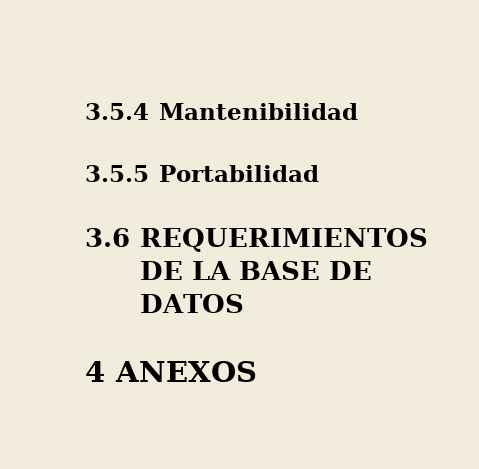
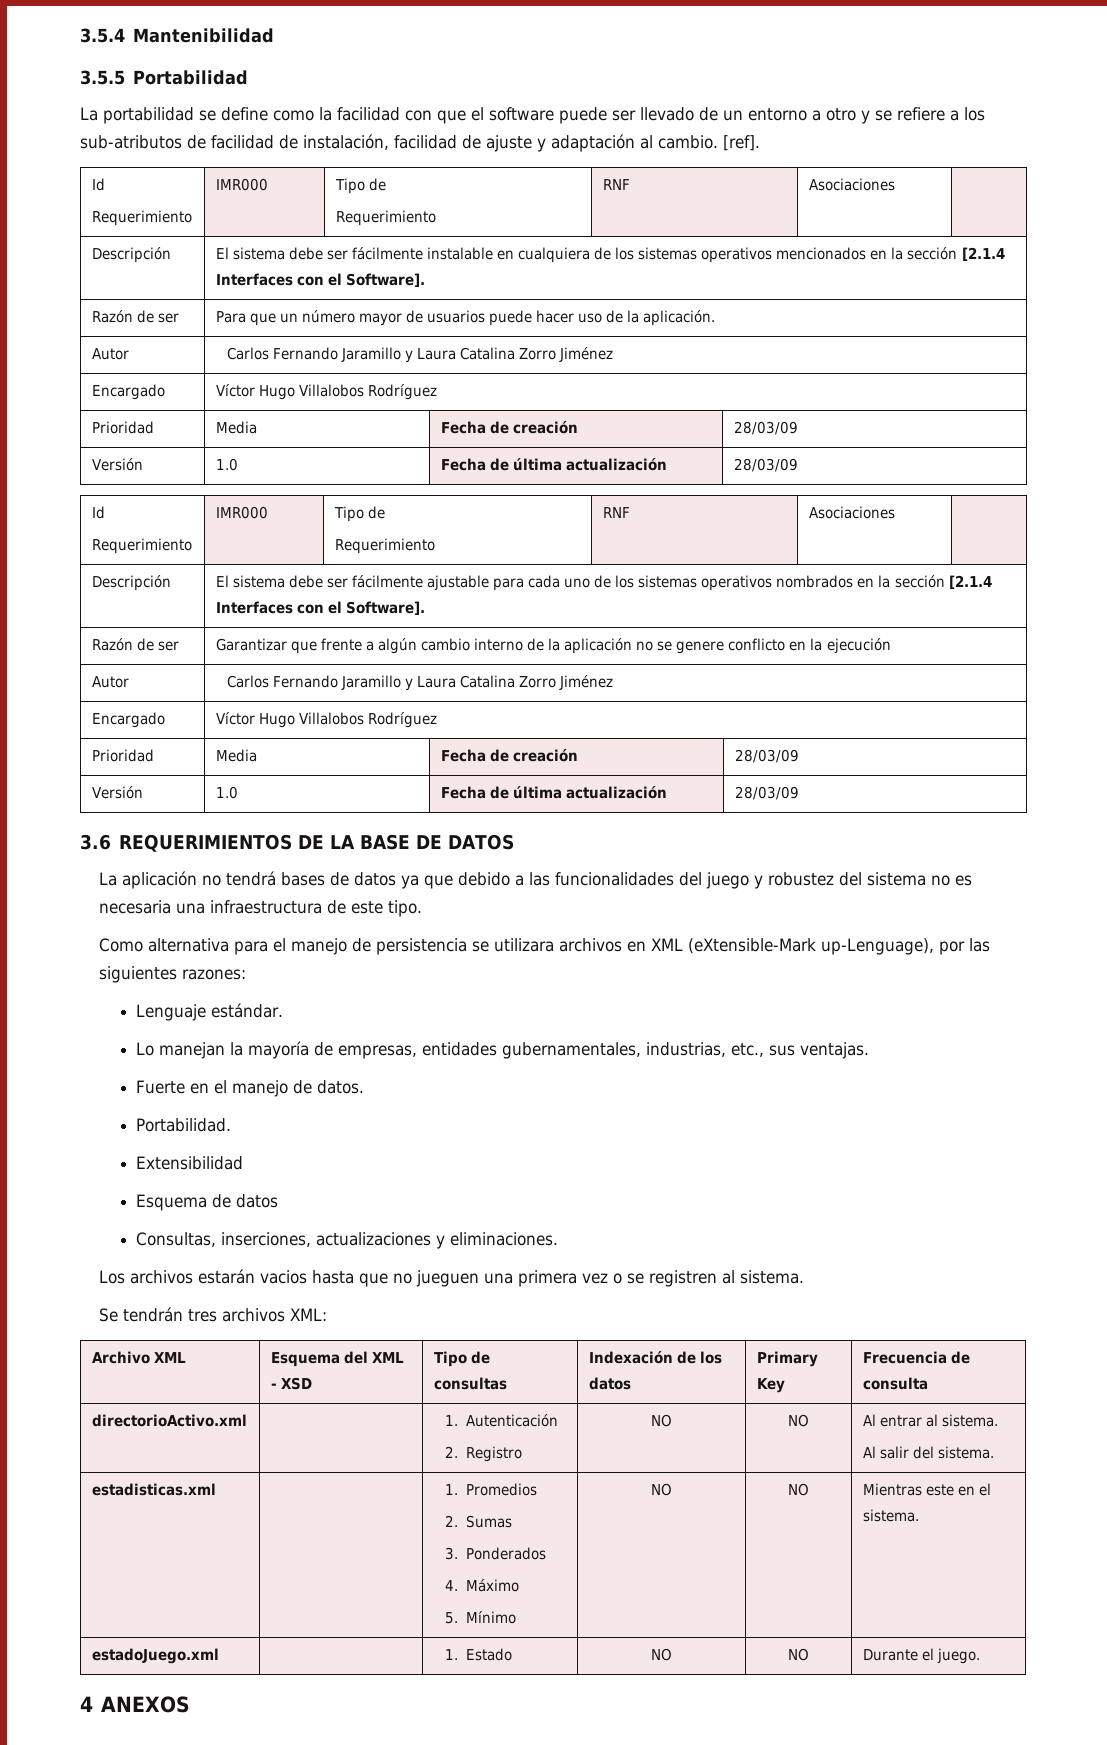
+ La portabilidad se define como la facilidad con que el software puede ser llevado de un entorno a otro y se refiere a los sub-atributos de facilidad de instalación, facilidad de ajuste y adaptación al cambio. [ref].
+ Id
+ Requerimiento | IMR000 | Tipo de
+ Requerimiento | RNF | Asociaciones |
+ Descripción | El sistema debe ser fácilmente instalable en cualquiera de los sistemas operativos mencionados en la sección [2.1.4 Interfaces con el Software].
+ Razón de ser | Para que un número mayor de usuarios puede hacer uso de la aplicación.
+ Autor | Carlos Fernando Jaramillo y Laura Catalina Zorro Jiménez
+ Encargado | Víctor Hugo Villalobos Rodríguez
+ Prioridad | Media | Fecha de creación | 28/03/09
+ Versión | 1.0 | Fecha de última actualización | 28/03/09
+ Id
+ Requerimiento | IMR000 | Tipo de
+ Requerimiento | RNF | Asociaciones |
+ Descripción | El sistema debe ser fácilmente ajustable para cada uno de los sistemas operativos nombrados en la sección [2.1.4 Interfaces con el Software].
+ Razón de ser | Garantizar que frente a algún cambio interno de la aplicación no se genere conflicto en la ejecución
+ Autor | Carlos Fernando Jaramillo y Laura Catalina Zorro Jiménez
+ Encargado | Víctor Hugo Villalobos Rodríguez
+ Prioridad | Media | Fecha de creación | 28/03/09
+ Versión | 1.0 | Fecha de última actualización | 28/03/09
+ La aplicación no tendrá bases de datos ya que debido a las funcionalidades del juego y robustez del sistema no es necesaria una infraestructura de este tipo.
+ Como alternativa para el manejo de persistencia se utilizara archivos en XML (eXtensible-Mark up-Lenguage), por las siguientes razones:
+ Lenguaje estándar.
+ Lo manejan la mayoría de empresas, entidades gubernamentales, industrias, etc., sus ventajas.
+ Fuerte en el manejo de datos.
+ Portabilidad.
+ Extensibilidad
+ Esquema de datos
+ Consultas, inserciones, actualizaciones y eliminaciones.
+ Los archivos estarán vacios hasta que no jueguen una primera vez o se registren al sistema.
+ Se tendrán tres archivos XML:
+ Archivo XML | Esquema del XML - XSD | Tipo de consultas | Indexación de los datos | Primary Key | Frecuencia de consulta
+ directorioActivo.xml | | 1. Autenticación
+ 2. Registro | NO | NO | Al entrar al sistema.
+ Al salir del sistema.
+ estadisticas.xml | | 1. Promedios
+ 2. Sumas
+ 3. Ponderados
+ 4. Máximo
+ 5. Mínimo | NO | NO | Mientras este en el sistema.
+ estadoJuego.xml | | 1. Estado | NO | NO | Durante el juego.

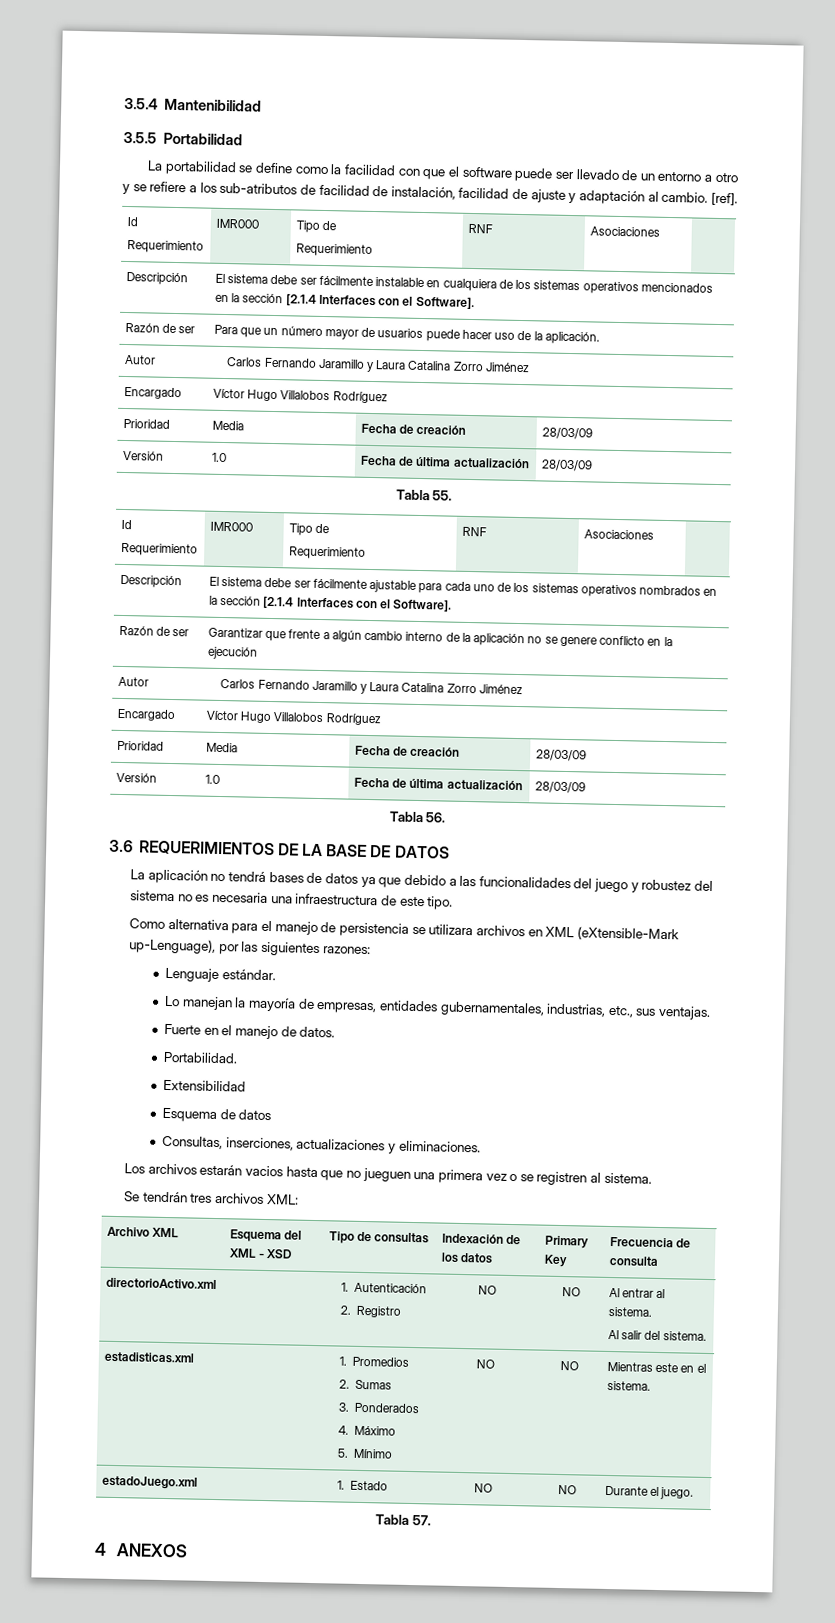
+ Tabla 55.
+ Tabla 56.
+ Tabla 57.

